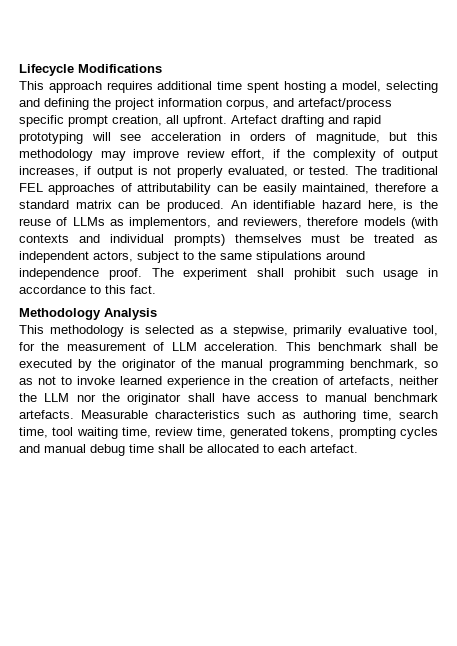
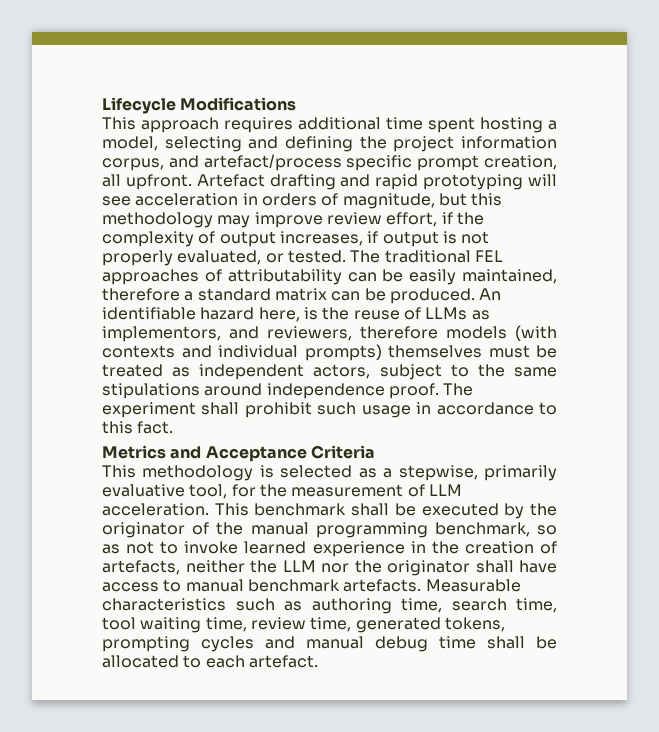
- Methodology Analysis
+ Metrics and Acceptance Criteria

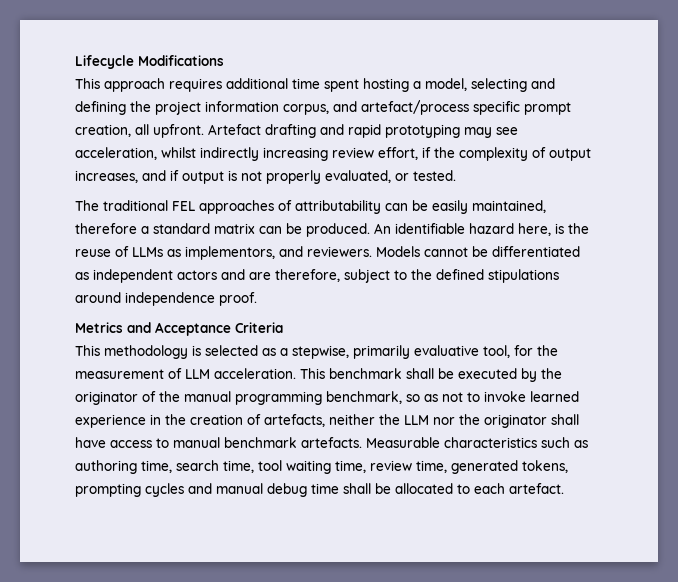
- Artefact drafting and rapid prototyping will see acceleration in orders of magnitude, but this methodology may improve review effort, if the complexity of output increases, if output is not properly evaluated, or tested. The traditional FEL approaches of attributability can be easily maintained, therefore a standard matrix can be produced.
+ Artefact drafting and rapid prototyping may see acceleration, whilst indirectly increasing review effort, if the complexity of output increases, and if output is not properly evaluated, or tested.
+ The traditional FEL approaches of attributability can be easily maintained, therefore a standard matrix can be produced.
- An identifiable hazard here, is the reuse of LLMs as implementors, and reviewers, therefore models (with contexts and individual prompts) themselves must be treated as independent actors, subject to the same stipulations around independence proof. The experiment shall prohibit such usage in accordance to this fact.
+ An identifiable hazard here, is the reuse of LLMs as implementors, and reviewers. Models cannot be differentiated as independent actors and are therefore, subject to the defined stipulations around independence proof.

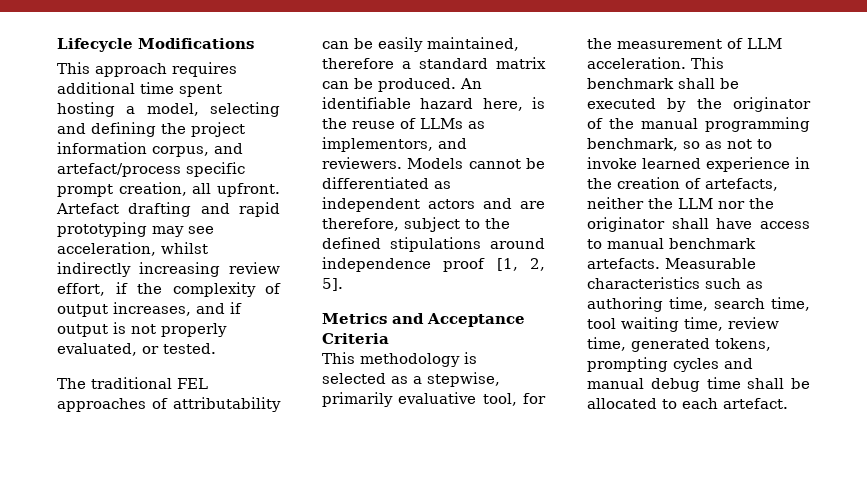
- Models cannot be differentiated as independent actors and are therefore, subject to the defined stipulations around independence proof.
+ Models cannot be differentiated as independent actors and are therefore, subject to the defined stipulations around independence proof [1, 2, 5].

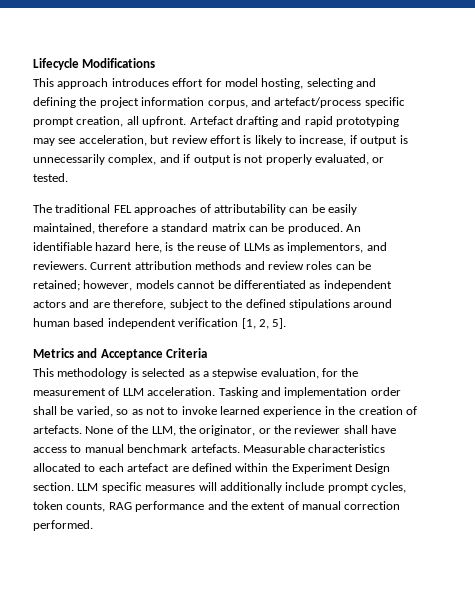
- This approach requires additional time spent hosting a model, selecting and defining the project information corpus, and artefact/process specific prompt creation, all upfront.
+ This approach introduces effort for model hosting, selecting and defining the project information corpus, and artefact/process specific prompt creation, all upfront.
- Artefact drafting and rapid prototyping may see acceleration, whilst indirectly increasing review effort, if the complexity of output increases, and if output is not properly evaluated, or tested.
+ Artefact drafting and rapid prototyping may see acceleration, but review effort is likely to increase, if output is unnecessarily complex, and if output is not properly evaluated, or tested.
- Models cannot be differentiated as independent actors and are therefore, subject to the defined stipulations around independence proof [1, 2, 5].
+ Current attribution methods and review roles can be retained; however, models cannot be differentiated as independent actors and are therefore, subject to the defined stipulations around human based independent verification [1, 2, 5].
- This methodology is selected as a stepwise, primarily evaluative tool, for the measurement of LLM acceleration.
+ This methodology is selected as a stepwise evaluation, for the measurement of LLM acceleration.
- This benchmark shall be executed by the originator of the manual programming benchmark, so as not to invoke learned experience in the creation of artefacts, neither the LLM nor the originator shall have access to manual benchmark artefacts.
+ Tasking and implementation order shall be varied, so as not to invoke learned experience in the creation of artefacts. None of the LLM, the originator, or the reviewer shall have access to manual benchmark artefacts.
- Measurable characteristics such as authoring time, search time, tool waiting time, review time, generated tokens, prompting cycles and manual debug time shall be allocated to each artefact.
+ Measurable characteristics allocated to each artefact are defined within the Experiment Design section. LLM specific measures will additionally include prompt cycles, token counts, RAG performance and the extent of manual correction performed.

